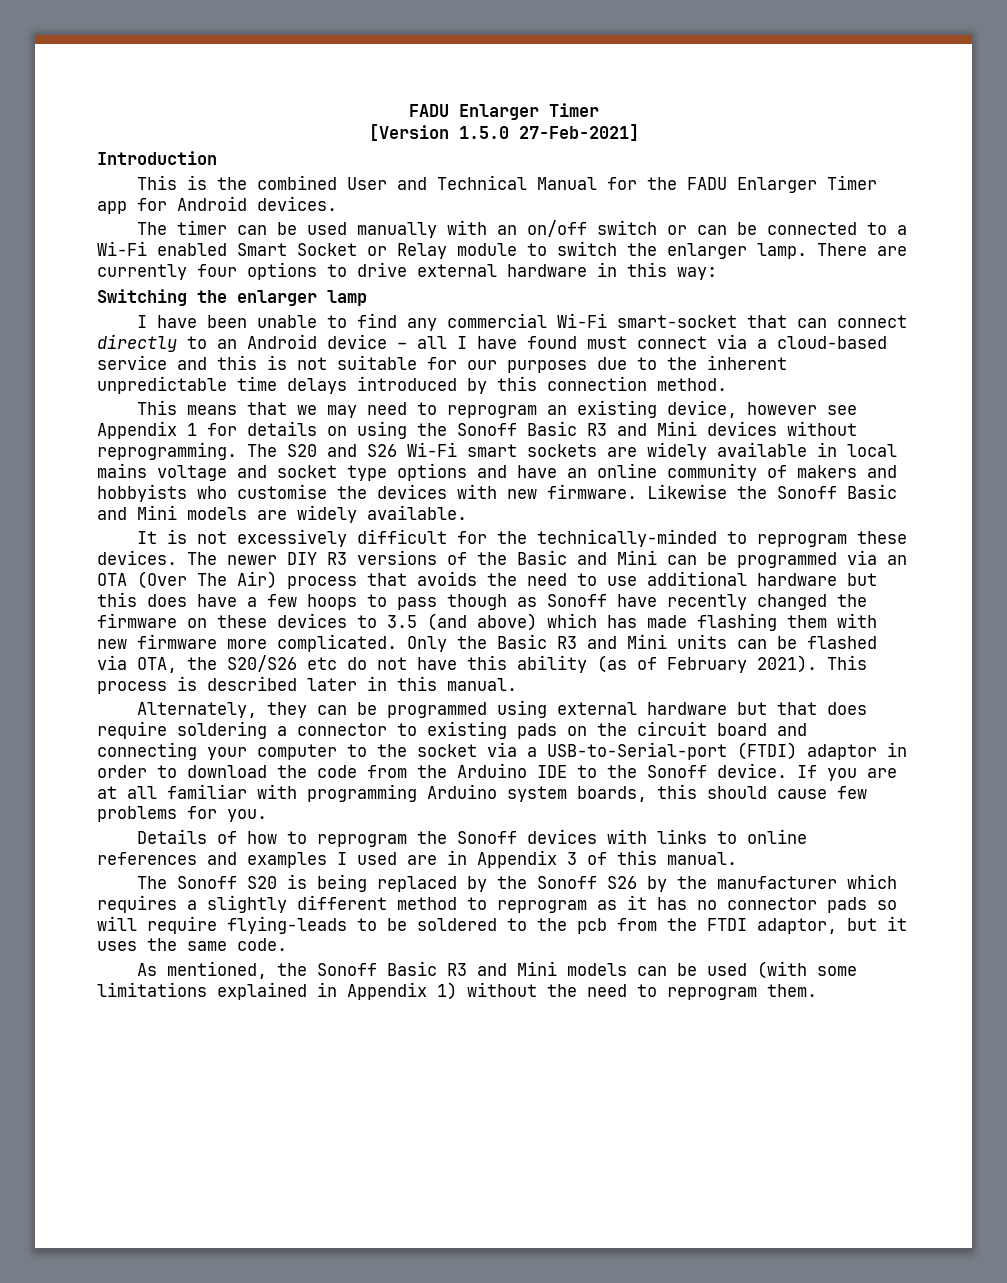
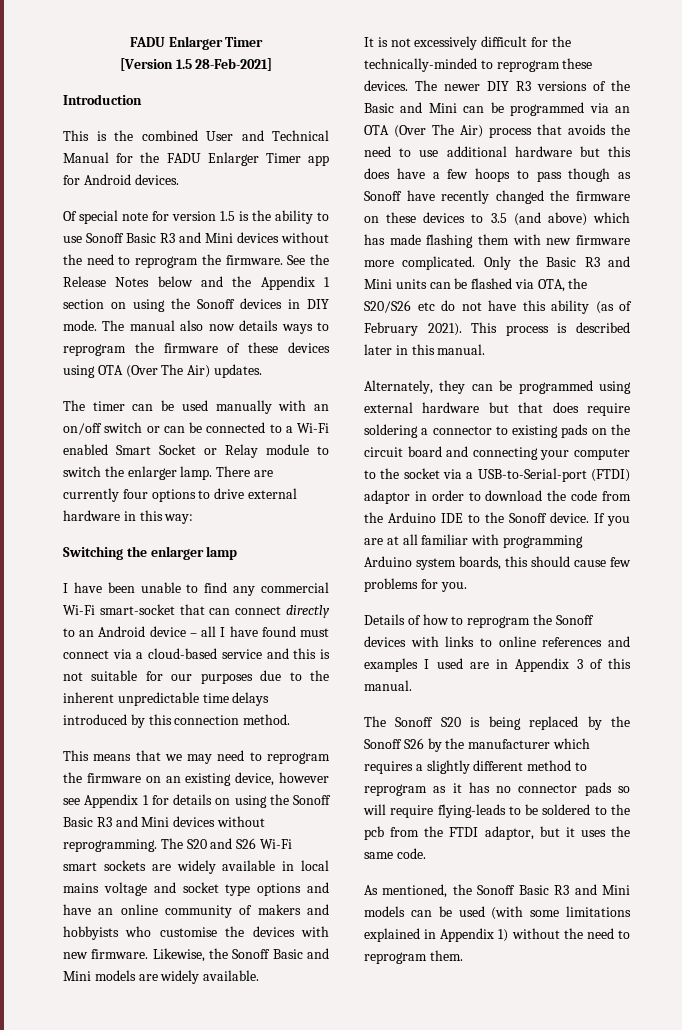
- [Version 1.5.0 27-Feb-2021]
+ [Version 1.5 28-Feb-2021]
+ Of special note for version 1.5 is the ability to use Sonoff Basic R3 and Mini devices without the need to reprogram the firmware. See the Release Notes below and the Appendix 1 section on using the Sonoff devices in DIY mode. The manual also now details ways to reprogram the firmware of these devices using OTA (Over The Air) updates.
- This means that we may need to reprogram an existing device, however see Appendix 1 for details on using the Sonoff Basic R3 and Mini devices without reprogramming.
+ This means that we may need to reprogram the firmware on an existing device, however see Appendix 1 for details on using the Sonoff Basic R3 and Mini devices without reprogramming.
- Likewise the Sonoff Basic and Mini models are widely available.
+ Likewise, the Sonoff Basic and Mini models are widely available.

